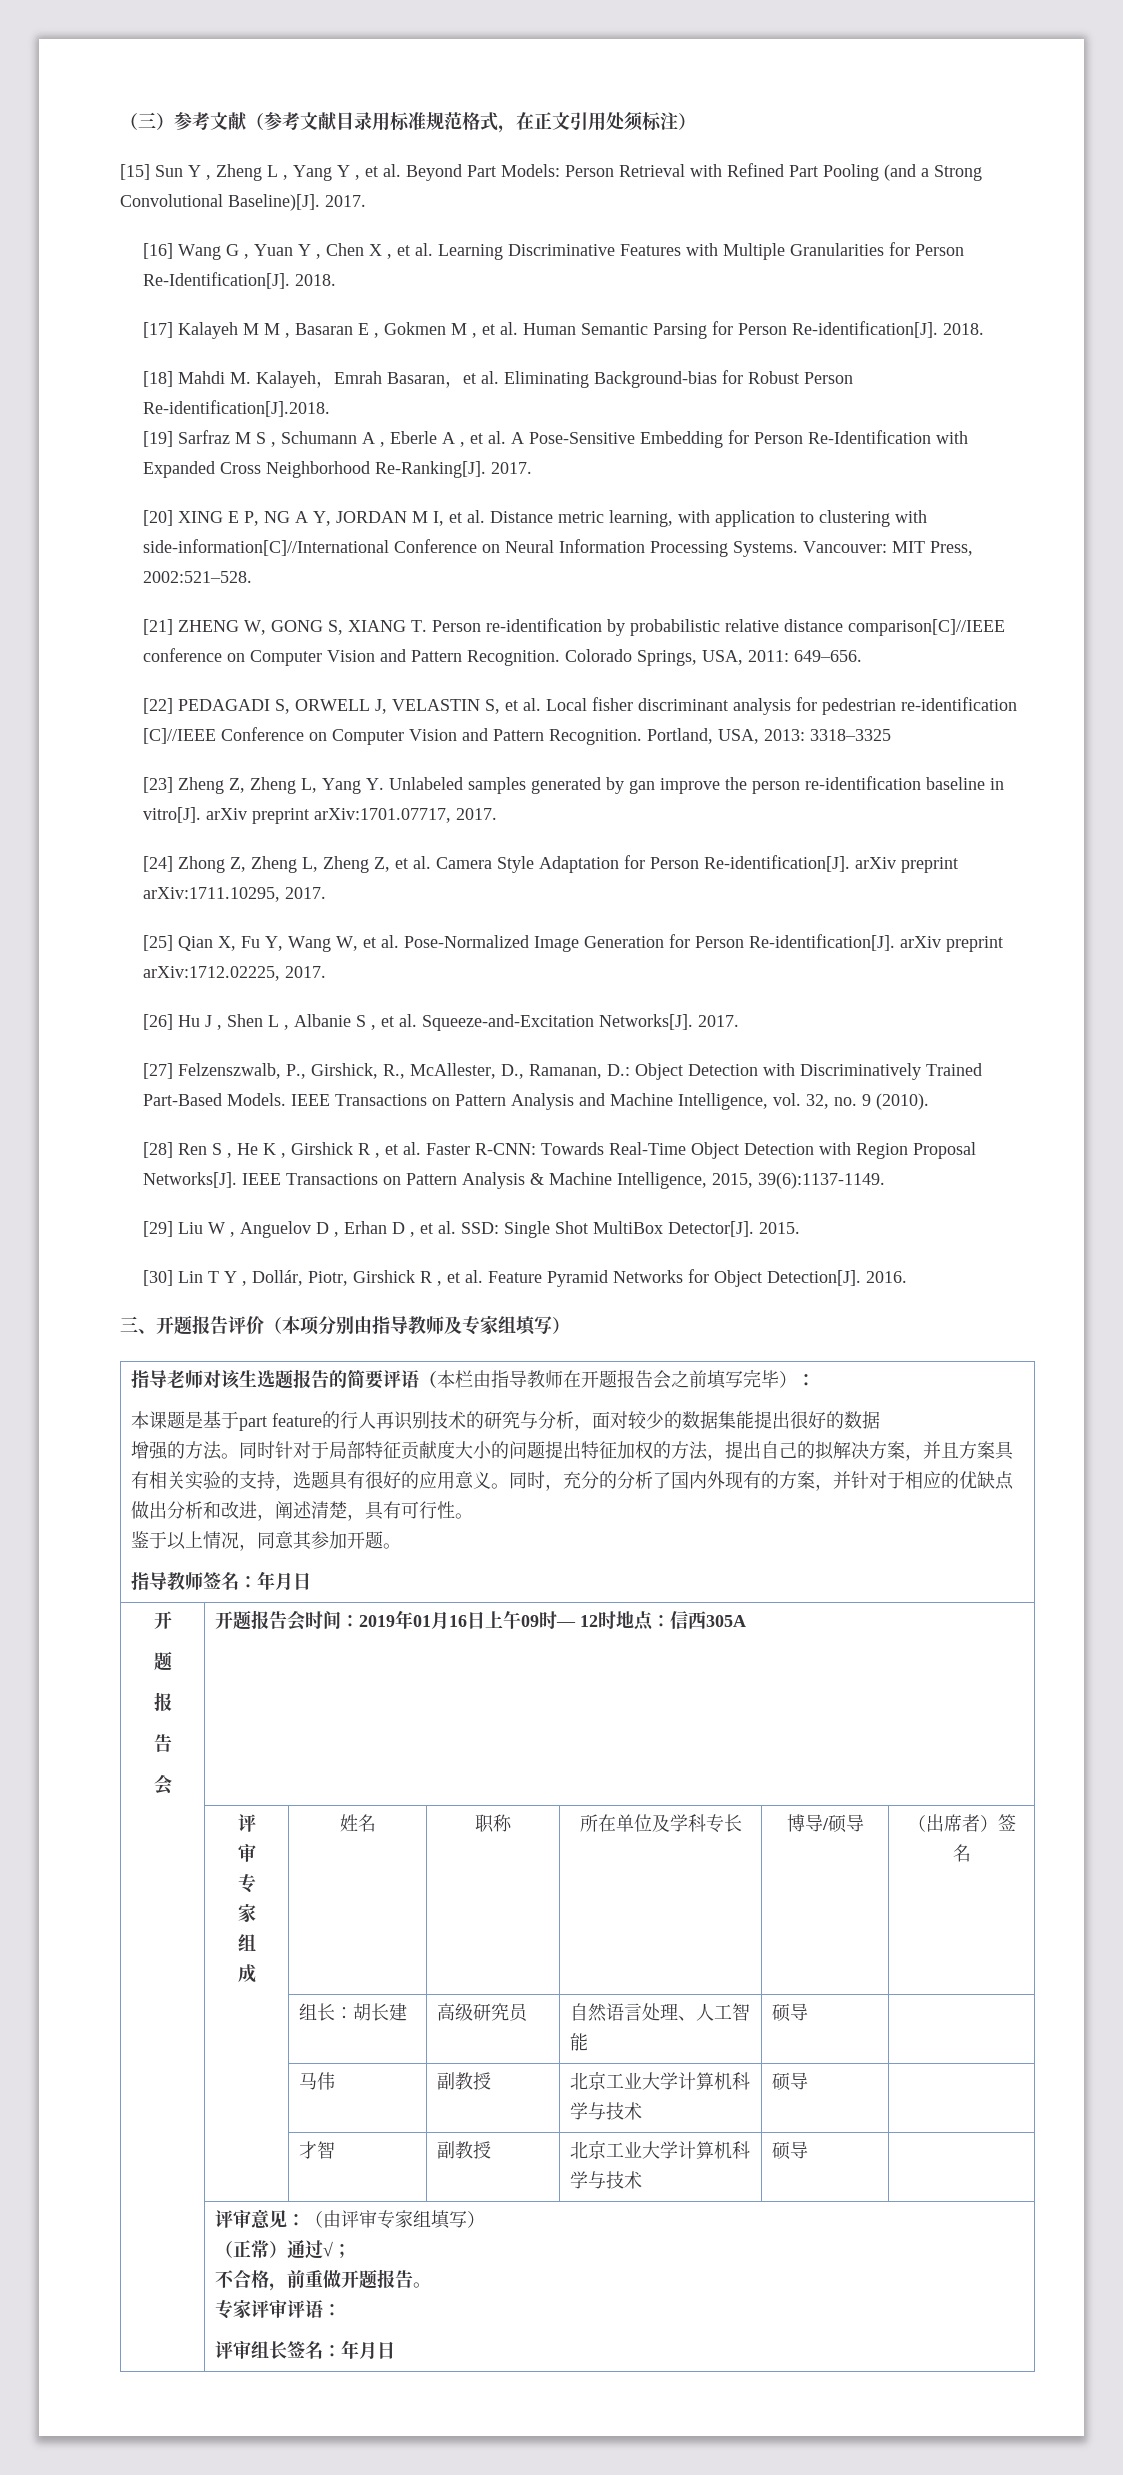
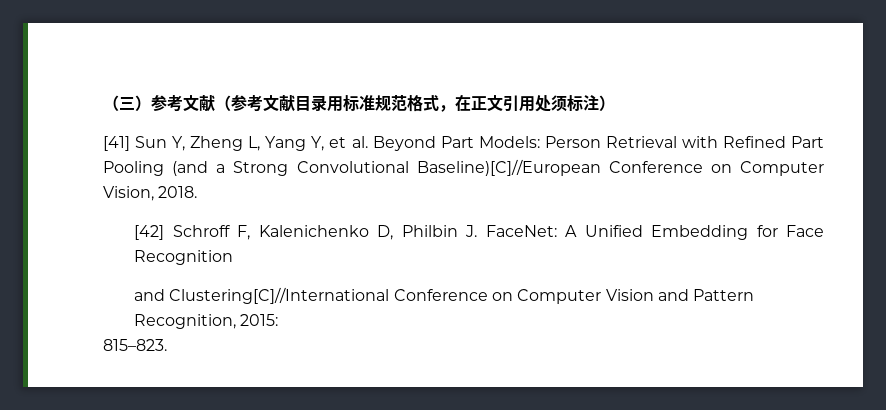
- [15] Sun Y , Zheng L , Yang Y , et al. Beyond Part Models: Person Retrieval with Refined Part Pooling (and a Strong Convolutional Baseline)[J]. 2017.
- [16] Wang G , Yuan Y , Chen X , et al. Learning Discriminative Features with Multiple Granularities for Person Re-Identification[J]. 2018.
- [17] Kalayeh M M , Basaran E , Gokmen M , et al. Human Semantic Parsing for Person Re-identification[J]. 2018.
- [18] Mahdi M. Kalayeh，Emrah Basaran，et al. Eliminating Background-bias for Robust Person Re-identification[J].2018.
- [19] Sarfraz M S , Schumann A , Eberle A , et al. A Pose-Sensitive Embedding for Person Re-Identification with Expanded Cross Neighborhood Re-Ranking[J]. 2017.
- [20] XING E P, NG A Y, JORDAN M I, et al. Distance metric learning, with application to clustering with side-information[C]//International Conference on Neural Information Processing Systems. Vancouver: MIT Press, 2002:521–528.
- [21] ZHENG W, GONG S, XIANG T. Person re-identification by probabilistic relative distance comparison[C]//IEEE conference on Computer Vision and Pattern Recognition. Colorado Springs, USA, 2011: 649–656.
- [22] PEDAGADI S, ORWELL J, VELASTIN S, et al. Local fisher discriminant analysis for pedestrian re-identification [C]//IEEE Conference on Computer Vision and Pattern Recognition. Portland, USA, 2013: 3318–3325
- [23] Zheng Z, Zheng L, Yang Y. Unlabeled samples generated by gan improve the person re-identification baseline in vitro[J]. arXiv preprint arXiv:1701.07717, 2017.
- [24] Zhong Z, Zheng L, Zheng Z, et al. Camera Style Adaptation for Person Re-identification[J]. arXiv preprint arXiv:1711.10295, 2017.
- [25] Qian X, Fu Y, Wang W, et al. Pose-Normalized Image Generation for Person Re-identification[J]. arXiv preprint arXiv:1712.02225, 2017.
- [26] Hu J , Shen L , Albanie S , et al. Squeeze-and-Excitation Networks[J]. 2017.
- [27] Felzenszwalb, P., Girshick, R., McAllester, D., Ramanan, D.: Object Detection with Discriminatively Trained Part-Based Models. IEEE Transactions on Pattern Analysis and Machine Intelligence, vol. 32, no. 9 (2010).
- [28] Ren S , He K , Girshick R , et al. Faster R-CNN: Towards Real-Time Object Detection with Region Proposal Networks[J]. IEEE Transactions on Pattern Analysis & Machine Intelligence, 2015, 39(6):1137-1149.
- [29] Liu W , Anguelov D , Erhan D , et al. SSD: Single Shot MultiBox Detector[J]. 2015.
- [30] Lin T Y , Dollár, Piotr, Girshick R , et al. Feature Pyramid Networks for Object Detection[J]. 2016.
- 三、开题报告评价（本项分别由指导教师及专家组填写）
- 指导老师对该生选题报告的简要评语（本栏由指导教师在开题报告会之前填写完毕）：
- 本课题是基于part feature的行人再识别技术的研究与分析，面对较少的数据集能提出很好的数据
- 增强的方法。同时针对于局部特征贡献度大小的问题提出特征加权的方法，提出自己的拟解决方案，并且方案具有相关实验的支持，选题具有很好的应用意义。同时，充分的分析了国内外现有的方案，并针对于相应的优缺点做出分析和改进，阐述清楚，具有可行性。
- 鉴于以上情况，同意其参加开题。
- 指导教师签名：年月日
- 开
- 题
- 报
- 告
- 会 | 开题报告会时间：2019年01月16日上午09时— 12时地点：信西305A
- | 评
- 审
- 专
- 家
- 组
- 成 | 姓名 | 职称 | 所在单位及学科专长 | 博导/硕导 | （出席者）签名
- | | 组长：胡长建 | 高级研究员 | 自然语言处理、人工智能 | 硕导 |
- | | 马伟 | 副教授 | 北京工业大学计算机科学与技术 | 硕导 |
- | | 才智 | 副教授 | 北京工业大学计算机科学与技术 | 硕导 |
- | 评审意见：（由评审专家组填写）
- （正常）通过√；
- 不合格，前重做开题报告。
- 专家评审评语：
- 评审组长签名：年月日
+ [41] Sun Y, Zheng L, Yang Y, et al. Beyond Part Models: Person Retrieval with Refined Part Pooling (and a Strong Convolutional Baseline)[C]//European Conference on Computer Vision, 2018.
+ [42] Schroff F, Kalenichenko D, Philbin J. FaceNet: A Unified Embedding for Face Recognition
+ and Clustering[C]//International Conference on Computer Vision and Pattern Recognition, 2015:
+ 815–823.

